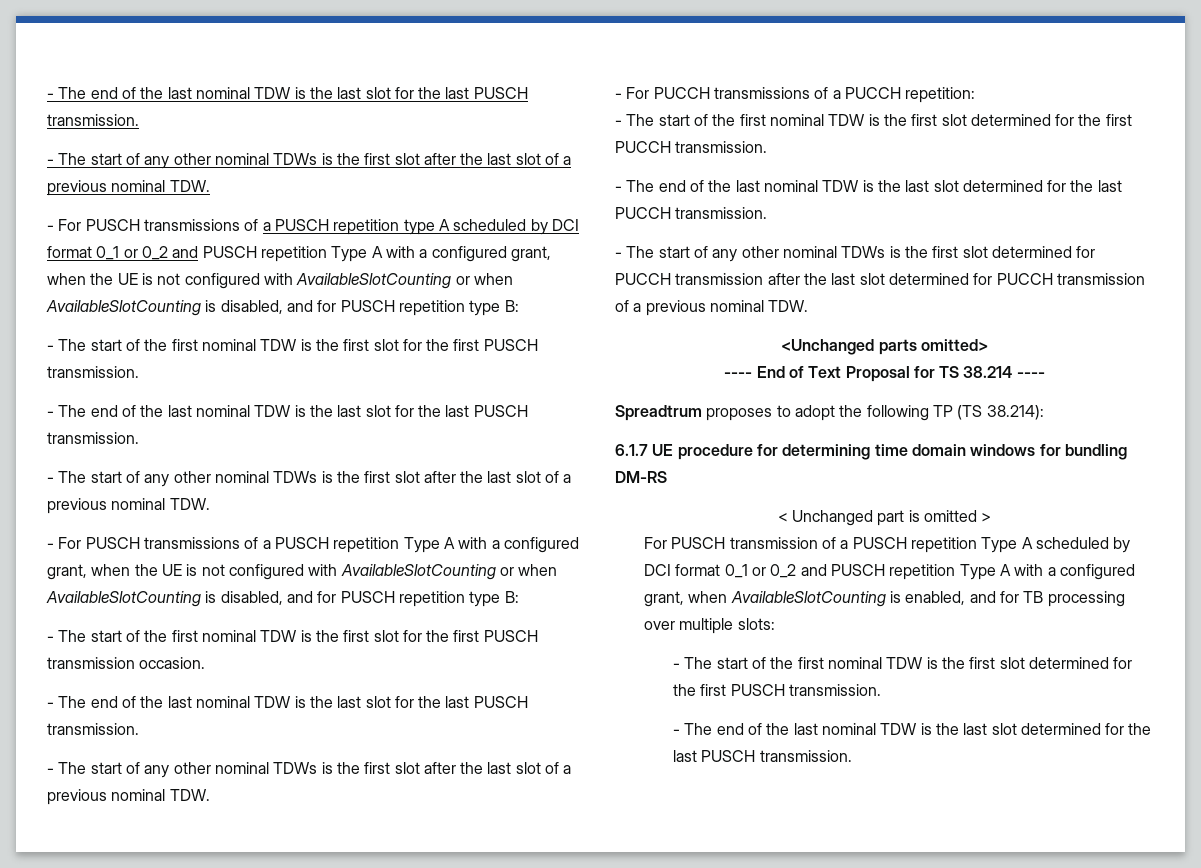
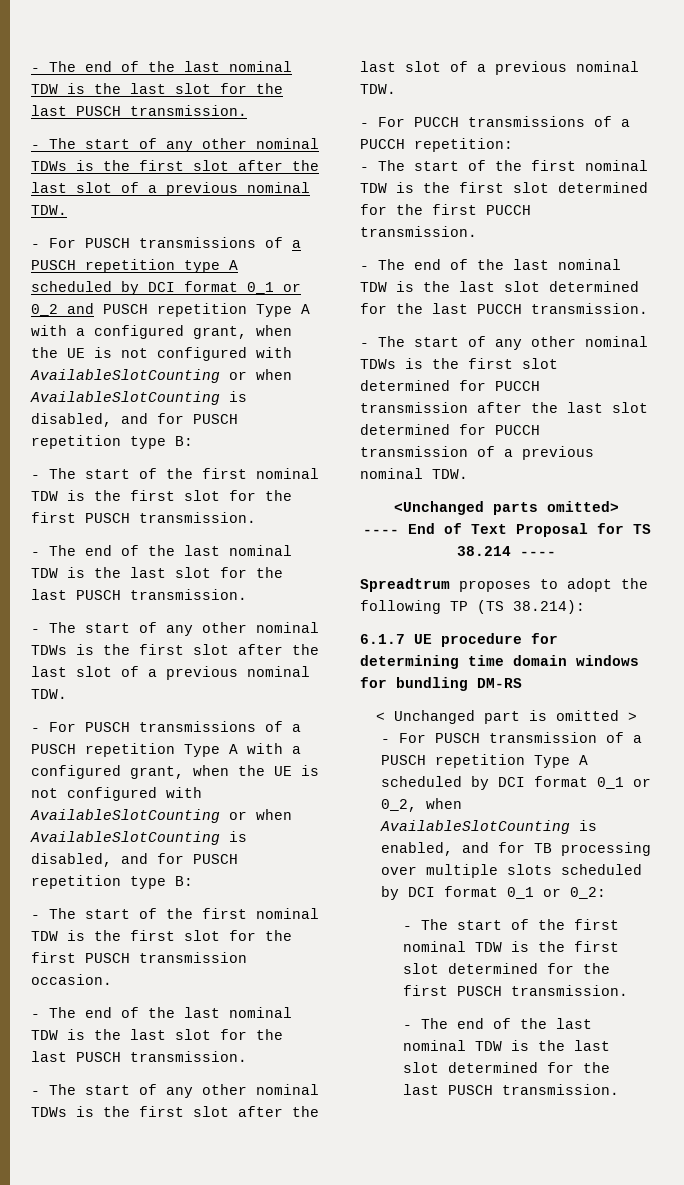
- For PUSCH transmission of a PUSCH repetition Type A scheduled by DCI format 0_1 or 0_2 and PUSCH repetition Type A with a configured grant, when AvailableSlotCounting is enabled, and for TB processing over multiple slots:
+ - For PUSCH transmission of a PUSCH repetition Type A scheduled by DCI format 0_1 or 0_2, when AvailableSlotCounting is enabled, and for TB processing over multiple slots scheduled by DCI format 0_1 or 0_2:

